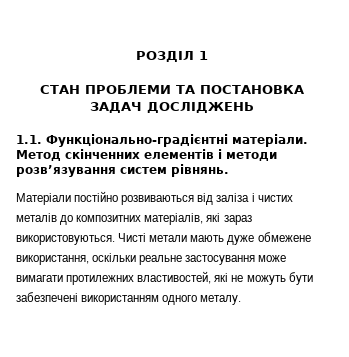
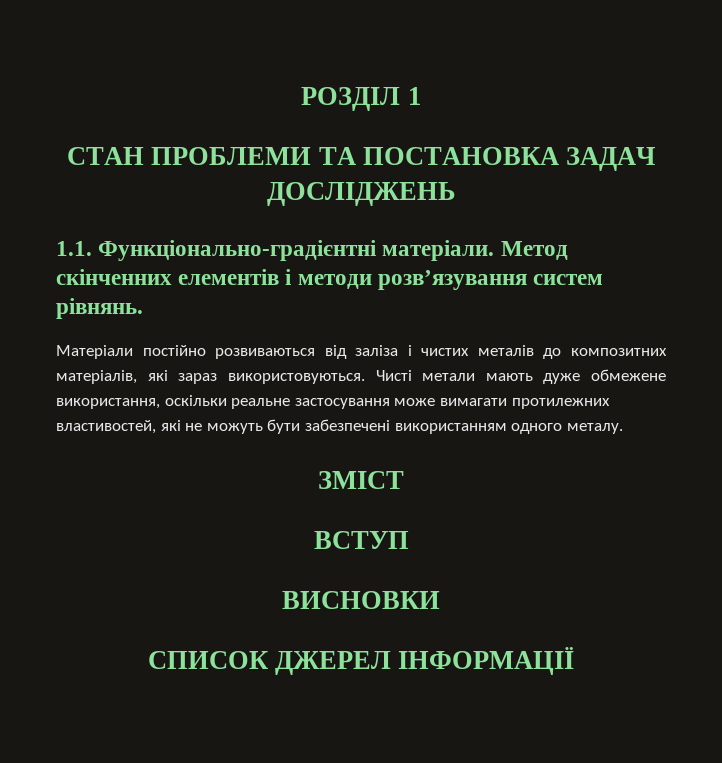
+ ЗМІСТ
+ ВСТУП
+ ВИСНОВКИ
+ СПИСОК ДЖЕРЕЛ ІНФОРМАЦІЇ

